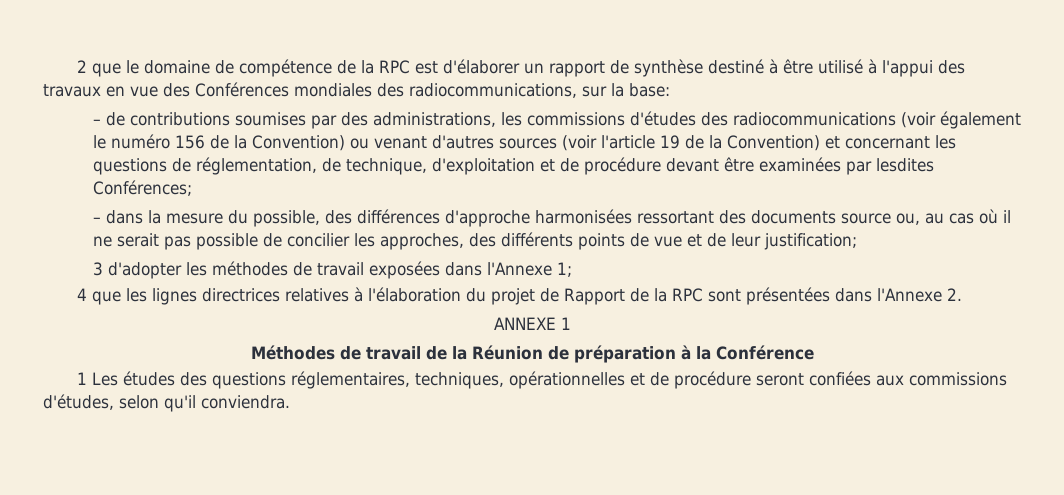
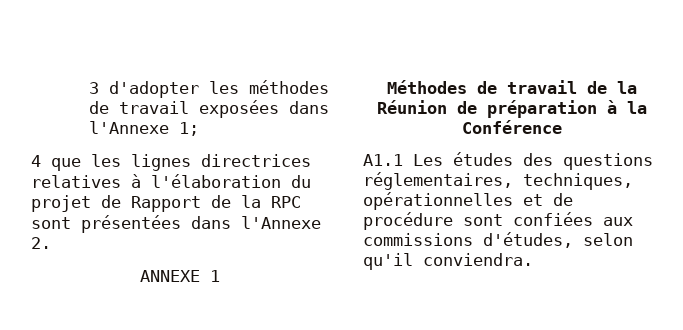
- 2 que le domaine de compétence de la RPC est d'élaborer un rapport de synthèse destiné à être utilisé à l'appui des travaux en vue des Conférences mondiales des radiocommunications, sur la base:
- – de contributions soumises par des administrations, les commissions d'études des radiocommunications (voir également le numéro 156 de la Convention) ou venant d'autres sources (voir l'article 19 de la Convention) et concernant les questions de réglementation, de technique, d'exploitation et de procédure devant être examinées par lesdites Conférences;
- – dans la mesure du possible, des différences d'approche harmonisées ressortant des documents source ou, au cas où il ne serait pas possible de concilier les approches, des différents points de vue et de leur justification;
- 1 Les études des questions réglementaires, techniques, opérationnelles et de procédure seront confiées aux commissions d'études, selon qu'il conviendra.
+ A1.1 Les études des questions réglementaires, techniques, opérationnelles et de procédure sont confiées aux commissions d'études, selon qu'il conviendra.

